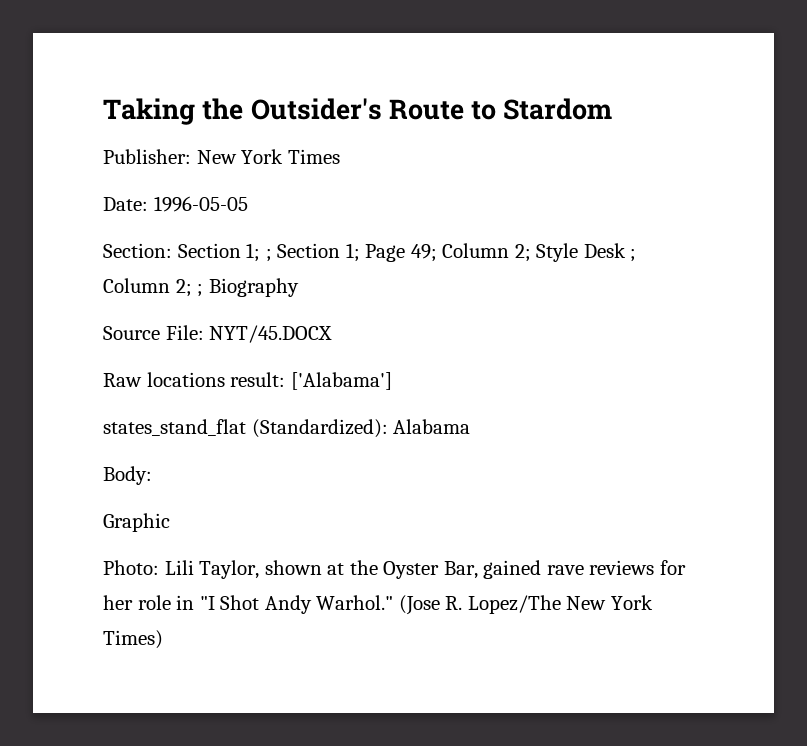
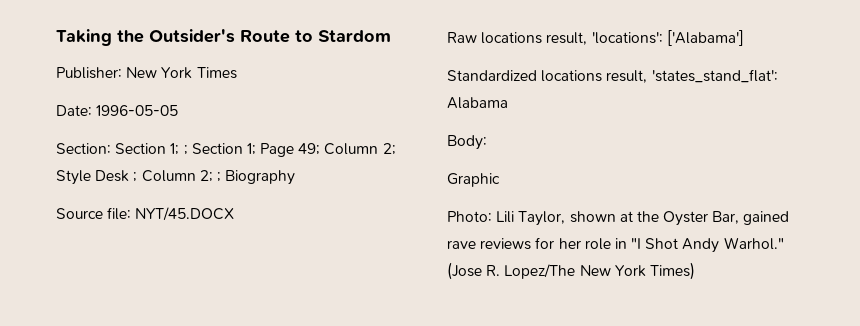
- Source File: NYT/45.DOCX
+ Source file: NYT/45.DOCX
- Raw locations result: ['Alabama']
+ Raw locations result, 'locations': ['Alabama']
- states_stand_flat (Standardized): Alabama
+ Standardized locations result, 'states_stand_flat': Alabama

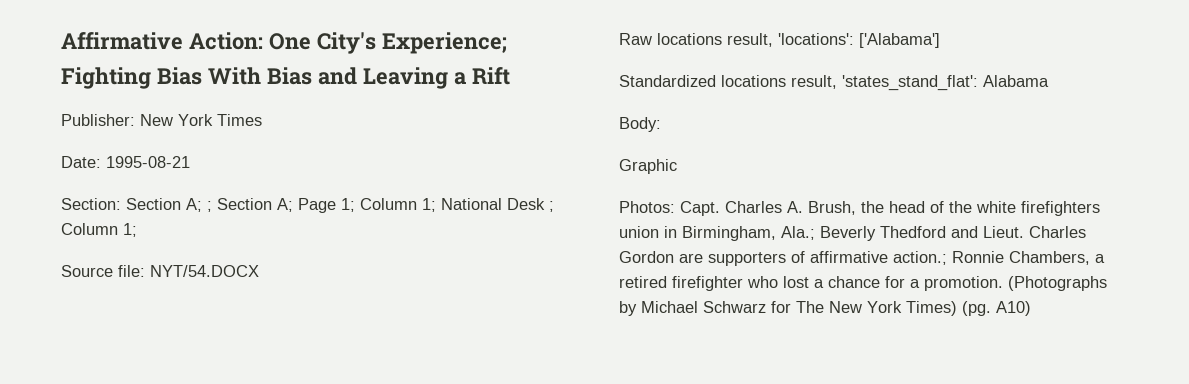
- Taking the Outsider's Route to Stardom
+ Affirmative Action: One City's Experience;
+ Fighting Bias With Bias and Leaving a Rift
- Date: 1996-05-05
+ Date: 1995-08-21
- Section: Section 1; ; Section 1; Page 49; Column 2; Style Desk ; Column 2; ; Biography
+ Section: Section A; ; Section A; Page 1; Column 1; National Desk ; Column 1;
- Source file: NYT/45.DOCX
+ Source file: NYT/54.DOCX
- Photo: Lili Taylor, shown at the Oyster Bar, gained rave reviews for her role in "I Shot Andy Warhol." (Jose R. Lopez/The New York Times)
+ Photos: Capt. Charles A. Brush, the head of the white firefighters union in Birmingham, Ala.; Beverly Thedford and Lieut. Charles Gordon are supporters of affirmative action.; Ronnie Chambers, a retired firefighter who lost a chance for a promotion. (Photographs by Michael Schwarz for The New York Times) (pg. A10)

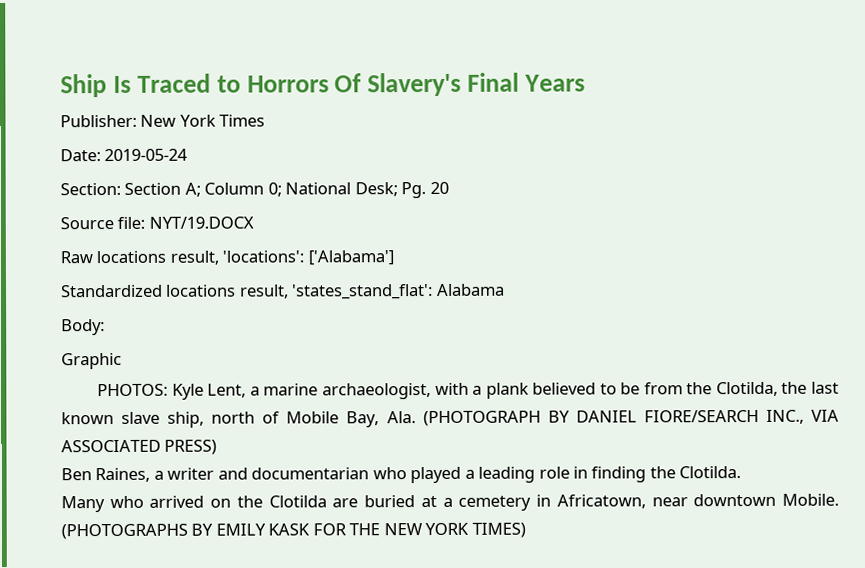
- Affirmative Action: One City's Experience;
- Fighting Bias With Bias and Leaving a Rift
+ Ship Is Traced to Horrors Of Slavery's Final Years
- Date: 1995-08-21
+ Date: 2019-05-24
- Section: Section A; ; Section A; Page 1; Column 1; National Desk ; Column 1;
+ Section: Section A; Column 0; National Desk; Pg. 20
- Source file: NYT/54.DOCX
+ Source file: NYT/19.DOCX
- Photos: Capt. Charles A. Brush, the head of the white firefighters union in Birmingham, Ala.; Beverly Thedford and Lieut. Charles Gordon are supporters of affirmative action.; Ronnie Chambers, a retired firefighter who lost a chance for a promotion. (Photographs by Michael Schwarz for The New York Times) (pg. A10)
+ PHOTOS: Kyle Lent, a marine archaeologist, with a plank believed to be from the Clotilda, the last known slave ship, north of Mobile Bay, Ala. (PHOTOGRAPH BY DANIEL FIORE/SEARCH INC., VIA ASSOCIATED PRESS)
+ Ben Raines, a writer and documentarian who played a leading role in finding the Clotilda.
+ Many who arrived on the Clotilda are buried at a cemetery in Africatown, near downtown Mobile. (PHOTOGRAPHS BY EMILY KASK FOR THE NEW YORK TIMES)

